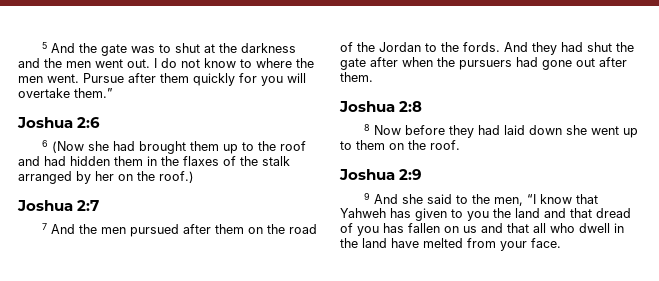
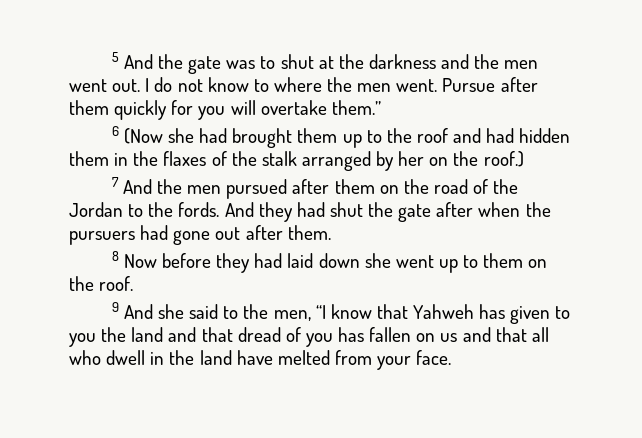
- Joshua 2:6
- Joshua 2:7
- Joshua 2:8
- Joshua 2:9

